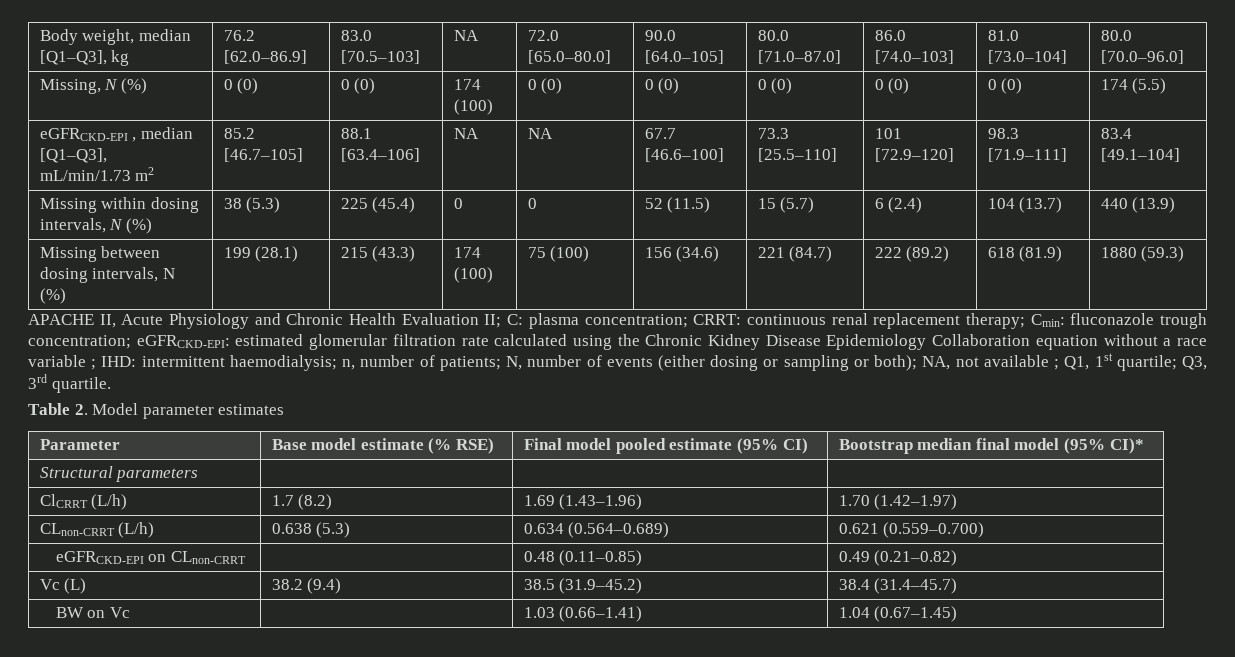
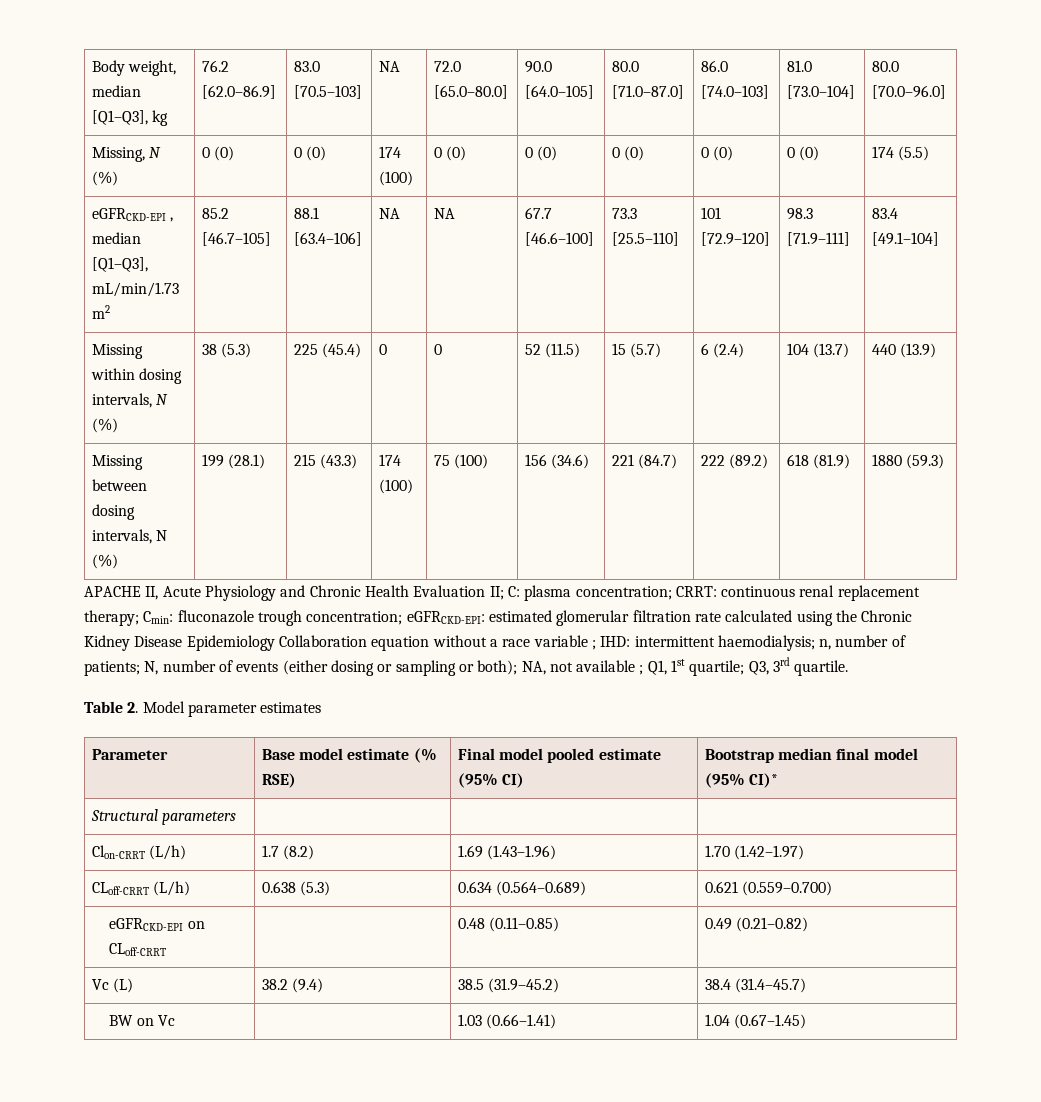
- ClCRRT (L/h) | 1.7 (8.2) | 1.69 (1.43–1.96) | 1.70 (1.42–1.97)
+ Clon-CRRT (L/h) | 1.7 (8.2) | 1.69 (1.43–1.96) | 1.70 (1.42–1.97)
- CLnon-CRRT (L/h) | 0.638 (5.3) | 0.634 (0.564–0.689) | 0.621 (0.559–0.700)
+ CLoff-CRRT (L/h) | 0.638 (5.3) | 0.634 (0.564–0.689) | 0.621 (0.559–0.700)
- eGFRCKD-EPI on CLnon-CRRT | | 0.48 (0.11–0.85) | 0.49 (0.21–0.82)
+ eGFRCKD-EPI on CLoff-CRRT | | 0.48 (0.11–0.85) | 0.49 (0.21–0.82)

